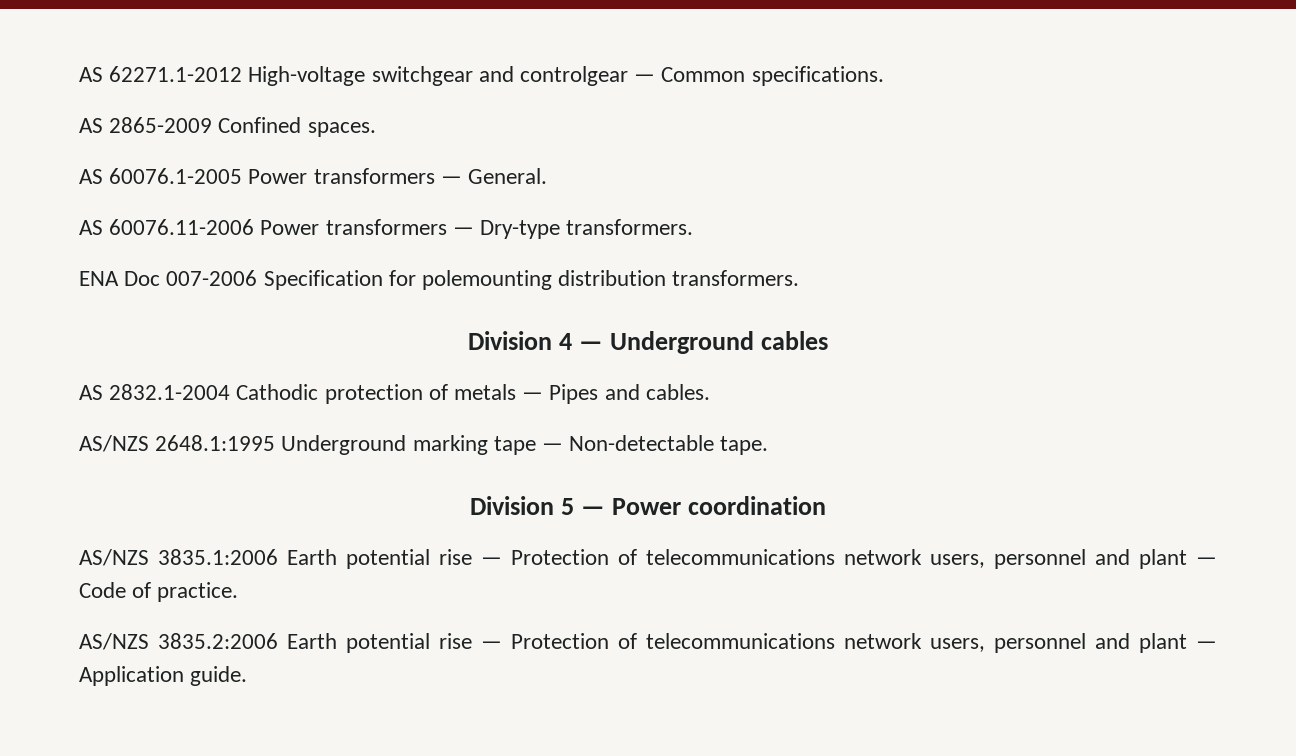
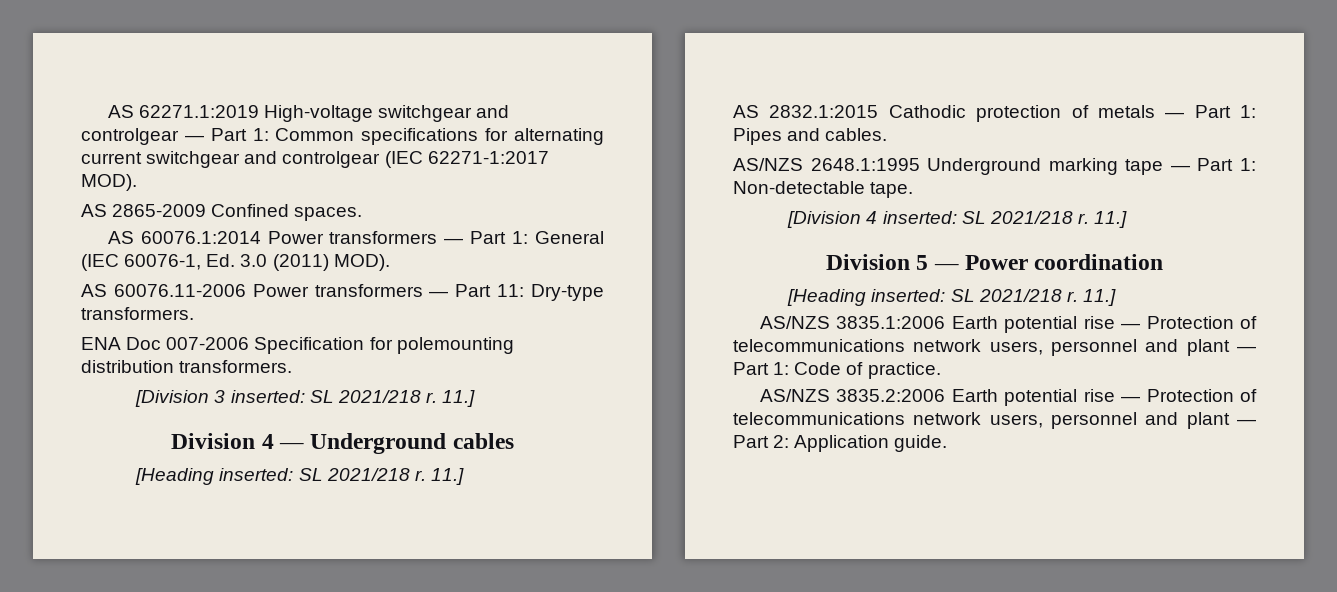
- AS 62271.1-2012 High-voltage switchgear and controlgear — Common specifications.
+ AS 62271.1:2019 High-voltage switchgear and controlgear — Part 1: Common specifications for alternating current switchgear and controlgear (IEC 62271-1:2017 MOD).
- AS 60076.1-2005 Power transformers — General.
+ AS 60076.1:2014 Power transformers — Part 1: General (IEC 60076-1, Ed. 3.0 (2011) MOD).
- AS 60076.11-2006 Power transformers — Dry-type transformers.
+ AS 60076.11-2006 Power transformers — Part 11: Dry-type transformers.
+ [Division 3 inserted: SL 2021/218 r. 11.]
  Division 4 — Underground cables
- AS 2832.1-2004 Cathodic protection of metals — Pipes and cables.
+ [Heading inserted: SL 2021/218 r. 11.]
+ AS 2832.1:2015 Cathodic protection of metals — Part 1: Pipes and cables.
- AS/NZS 2648.1:1995 Underground marking tape — Non-detectable tape.
+ AS/NZS 2648.1:1995 Underground marking tape — Part 1: Non-detectable tape.
+ [Division 4 inserted: SL 2021/218 r. 11.]
  Division 5 — Power coordination
+ [Heading inserted: SL 2021/218 r. 11.]
- AS/NZS 3835.1:2006 Earth potential rise — Protection of telecommunications network users, personnel and plant — Code of practice.
+ AS/NZS 3835.1:2006 Earth potential rise — Protection of telecommunications network users, personnel and plant — Part 1: Code of practice.
- AS/NZS 3835.2:2006 Earth potential rise — Protection of telecommunications network users, personnel and plant — Application guide.
+ AS/NZS 3835.2:2006 Earth potential rise — Protection of telecommunications network users, personnel and plant — Part 2: Application guide.

